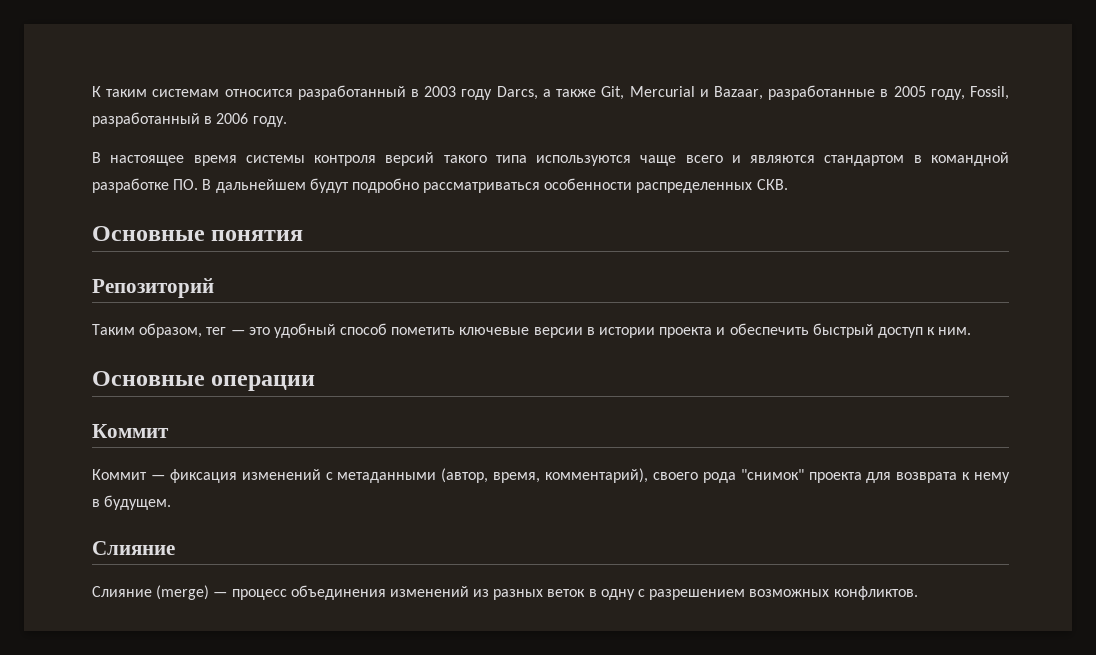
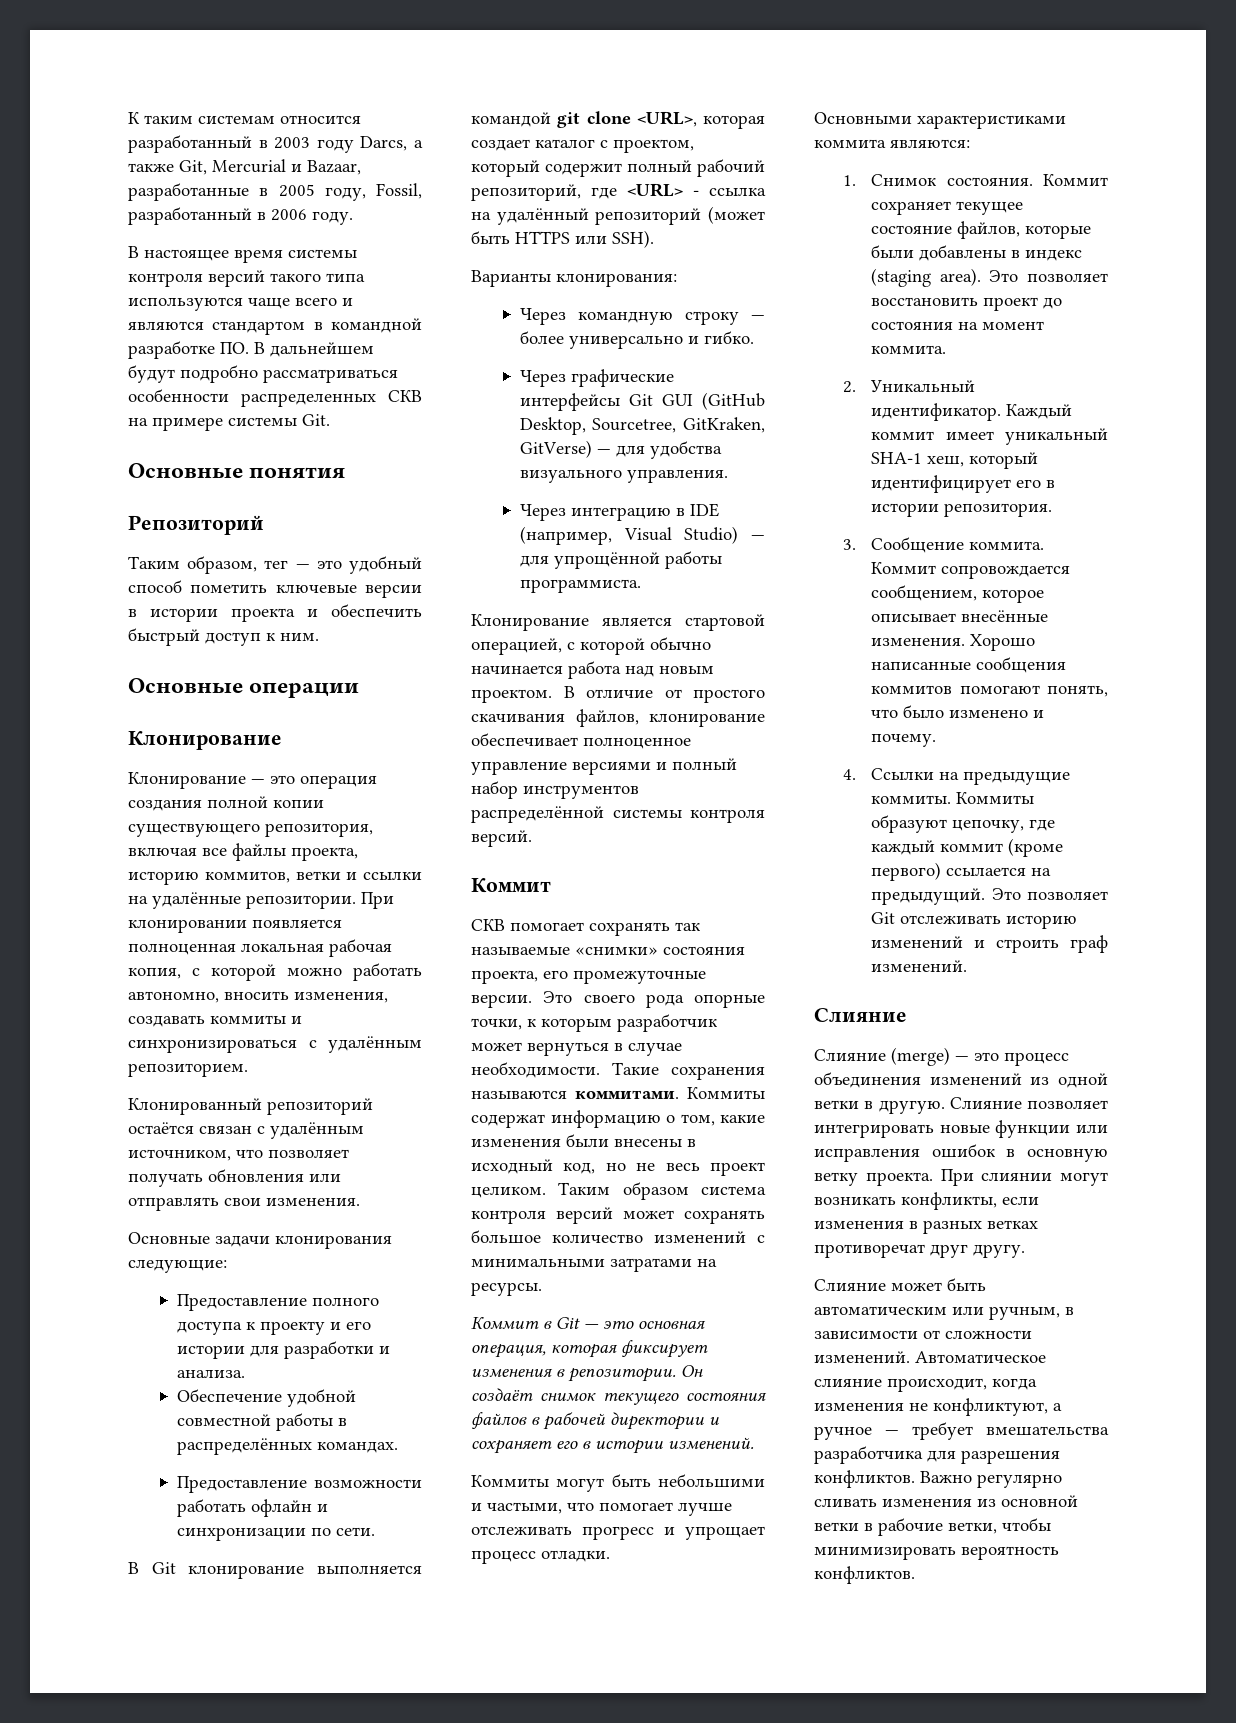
- В настоящее время системы контроля версий такого типа используются чаще всего и являются стандартом в командной разработке ПО. В дальнейшем будут подробно рассматриваться особенности распределенных СКВ.
+ В настоящее время системы контроля версий такого типа используются чаще всего и являются стандартом в командной разработке ПО. В дальнейшем будут подробно рассматриваться особенности распределенных СКВ на примере системы Git.
  Основные операции
+ Клонирование
+ Клонирование — это операция создания полной копии существующего репозитория, включая все файлы проекта, историю коммитов, ветки и ссылки на удалённые репозитории. При клонировании появляется полноценная локальная рабочая копия, с которой можно работать автономно, вносить изменения, создавать коммиты и синхронизироваться с удалённым репозиторием.
+ Клонированный репозиторий остаётся связан с удалённым источником, что позволяет получать обновления или отправлять свои изменения.
+ Основные задачи клонирования следующие:
+ Предоставление полного доступа к проекту и его истории для разработки и анализа.
+ Обеспечение удобной совместной работы в распределённых командах.
+ Предоставление возможности работать офлайн и синхронизации по сети.
+ В Git клонирование выполняется командой git clone <URL>, которая создает каталог с проектом, который содержит полный рабочий репозиторий, где <URL> - ссылка на удалённый репозиторий (может быть HTTPS или SSH).
+ Варианты клонирования:
+ Через командную строку — более универсально и гибко.
+ Через графические интерфейсы Git GUI (GitHub Desktop, Sourcetree, GitKraken, GitVerse) — для удобства визуального управления.
+ Через интеграцию в IDE (например, Visual Studio) — для упрощённой работы программиста.
+ Клонирование является стартовой операцией, с которой обычно начинается работа над новым проектом. В отличие от простого скачивания файлов, клонирование обеспечивает полноценное управление версиями и полный набор инструментов распределённой системы контроля версий.
  Коммит
- Коммит — фиксация изменений с метаданными (автор, время, комментарий), своего рода "снимок" проекта для возврата к нему в будущем.
+ СКВ помогает сохранять так называемые «снимки» состояния проекта, его промежуточные версии. Это своего рода опорные точки, к которым разработчик может вернуться в случае необходимости. Такие сохранения называются коммитами. Коммиты содержат информацию о том, какие изменения были внесены в исходный код, но не весь проект целиком. Таким образом система контроля версий может сохранять большое количество изменений с минимальными затратами на ресурсы.
+ Коммит в Git — это основная операция, которая фиксирует изменения в репозитории. Он создаёт снимок текущего состояния файлов в рабочей директории и сохраняет его в истории изменений.
+ Коммиты могут быть небольшими и частыми, что помогает лучше отслеживать прогресс и упрощает процесс отладки.
+ Основными характеристиками коммита являются:
+ 1. Снимок состояния. Коммит сохраняет текущее состояние файлов, которые были добавлены в индекс (staging area). Это позволяет восстановить проект до состояния на момент коммита.
+ 2. Уникальный идентификатор. Каждый коммит имеет уникальный SHA-1 хеш, который идентифицирует его в истории репозитория.
+ 3. Сообщение коммита. Коммит сопровождается сообщением, которое описывает внесённые изменения. Хорошо написанные сообщения коммитов помогают понять, что было изменено и почему.
+ 4. Ссылки на предыдущие коммиты. Коммиты образуют цепочку, где каждый коммит (кроме первого) ссылается на предыдущий. Это позволяет Git отслеживать историю изменений и строить граф изменений.
- Слияние (merge) — процесс объединения изменений из разных веток в одну с разрешением возможных конфликтов.
+ Слияние (merge) — это процесс объединения изменений из одной ветки в другую. Слияние позволяет интегрировать новые функции или исправления ошибок в основную ветку проекта. При слиянии могут возникать конфликты, если изменения в разных ветках противоречат друг другу.
+ Слияние может быть автоматическим или ручным, в зависимости от сложности изменений. Автоматическое слияние происходит, когда изменения не конфликтуют, а ручное — требует вмешательства разработчика для разрешения конфликтов. Важно регулярно сливать изменения из основной ветки в рабочие ветки, чтобы минимизировать вероятность конфликтов.

